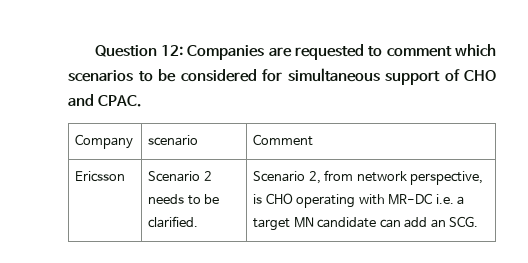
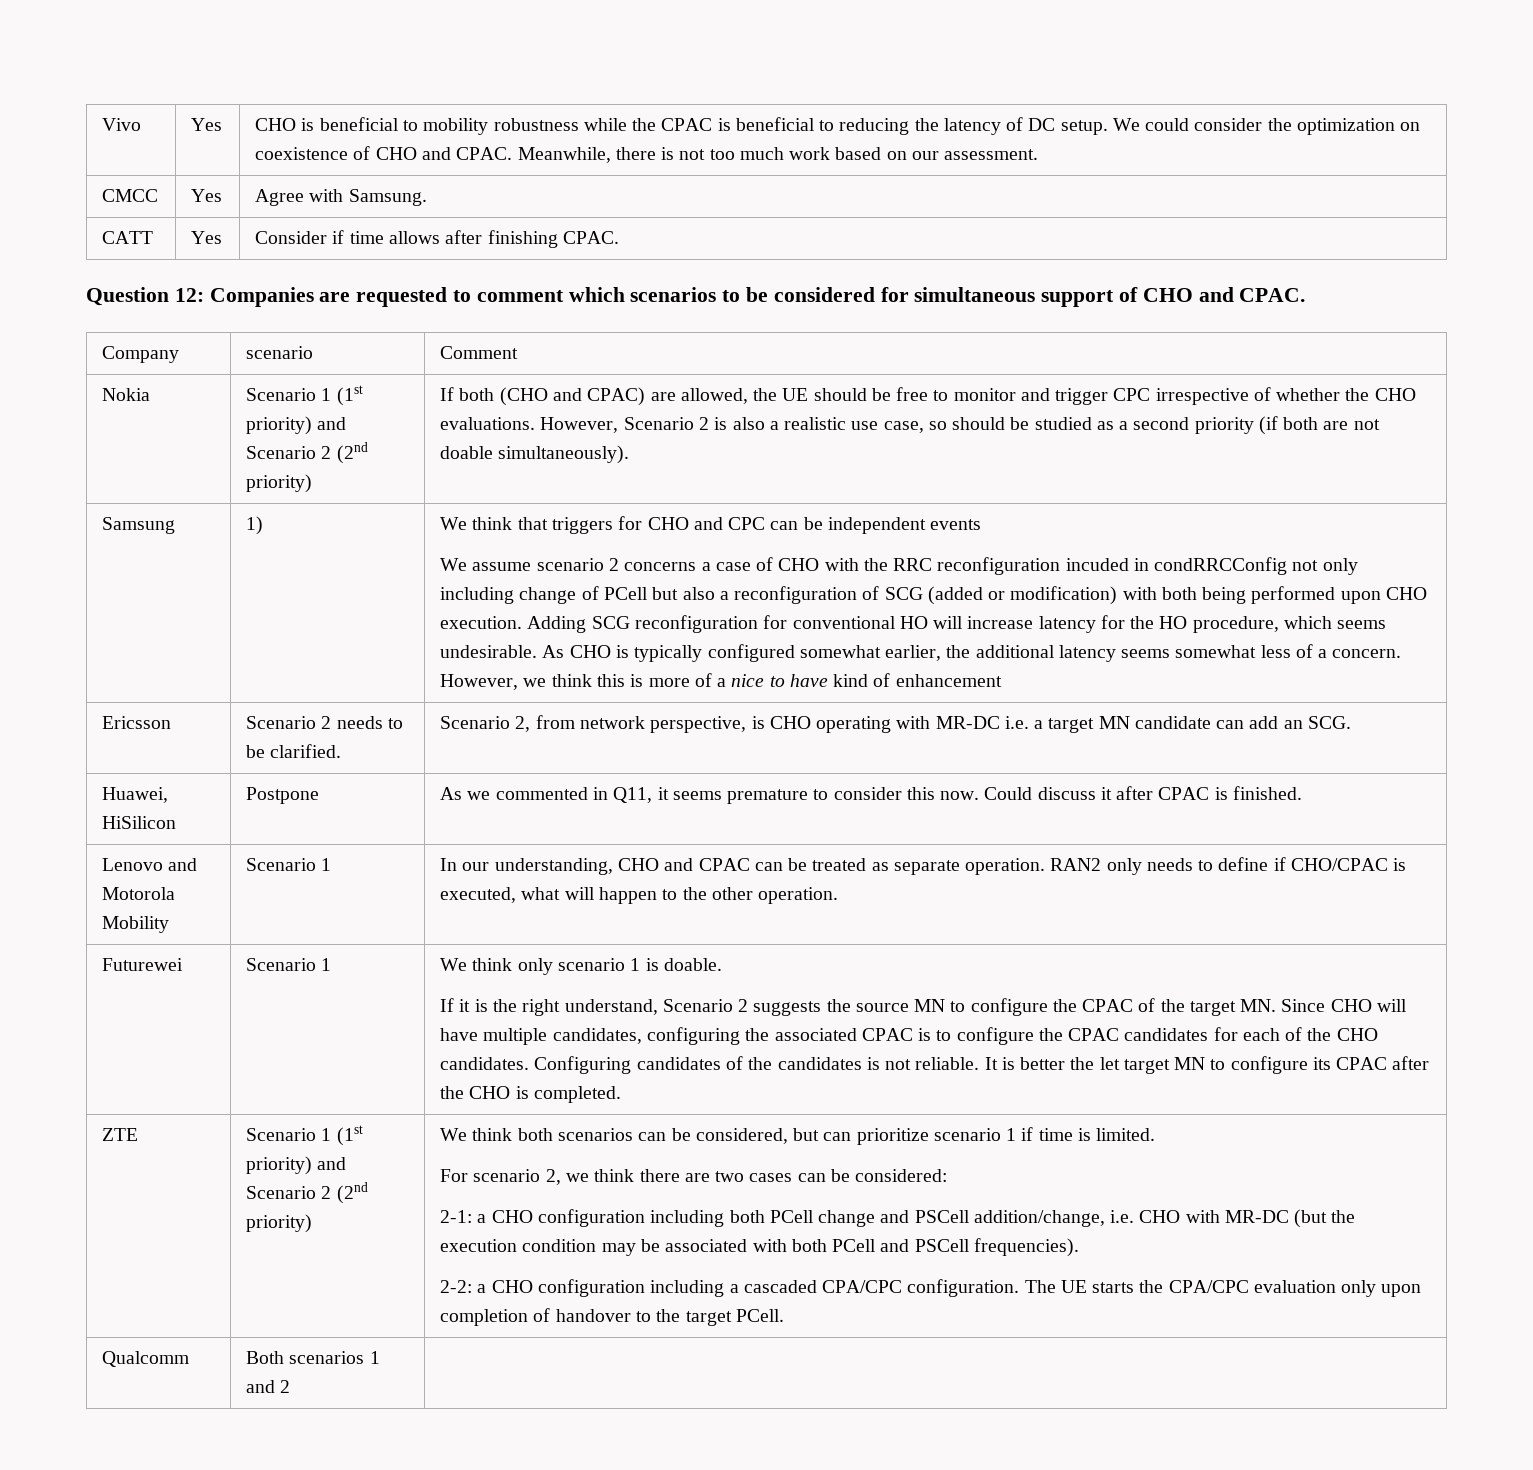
+ Vivo | Yes | CHO is beneficial to mobility robustness while the CPAC is beneficial to reducing the latency of DC setup. We could consider the optimization on coexistence of CHO and CPAC. Meanwhile, there is not too much work based on our assessment.
+ CMCC | Yes | Agree with Samsung.
+ CATT | Yes | Consider if time allows after finishing CPAC.
+ Nokia | Scenario 1 (1st priority) and Scenario 2 (2nd priority) | If both (CHO and CPAC) are allowed, the UE should be free to monitor and trigger CPC irrespective of whether the CHO evaluations. However, Scenario 2 is also a realistic use case, so should be studied as a second priority (if both are not doable simultaneously).
+ Samsung | 1) | We think that triggers for CHO and CPC can be independent events
+ We assume scenario 2 concerns a case of CHO with the RRC reconfiguration incuded in condRRCConfig not only including change of PCell but also a reconfiguration of SCG (added or modification) with both being performed upon CHO execution. Adding SCG reconfiguration for conventional HO will increase latency for the HO procedure, which seems undesirable. As CHO is typically configured somewhat earlier, the additional latency seems somewhat less of a concern. However, we think this is more of a nice to have kind of enhancement
+ Huawei, HiSilicon | Postpone | As we commented in Q11, it seems premature to consider this now. Could discuss it after CPAC is finished.
+ Lenovo and Motorola Mobility | Scenario 1 | In our understanding, CHO and CPAC can be treated as separate operation. RAN2 only needs to define if CHO/CPAC is executed, what will happen to the other operation.
+ Futurewei | Scenario 1 | We think only scenario 1 is doable.
+ If it is the right understand, Scenario 2 suggests the source MN to configure the CPAC of the target MN. Since CHO will have multiple candidates, configuring the associated CPAC is to configure the CPAC candidates for each of the CHO candidates. Configuring candidates of the candidates is not reliable. It is better the let target MN to configure its CPAC after the CHO is completed.
+ ZTE | Scenario 1 (1st priority) and Scenario 2 (2nd priority) | We think both scenarios can be considered, but can prioritize scenario 1 if time is limited.
+ For scenario 2, we think there are two cases can be considered:
+ 2-1: a CHO configuration including both PCell change and PSCell addition/change, i.e. CHO with MR-DC (but the execution condition may be associated with both PCell and PSCell frequencies).
+ 2-2: a CHO configuration including a cascaded CPA/CPC configuration. The UE starts the CPA/CPC evaluation only upon completion of handover to the target PCell.
+ Qualcomm | Both scenarios 1 and 2 |

